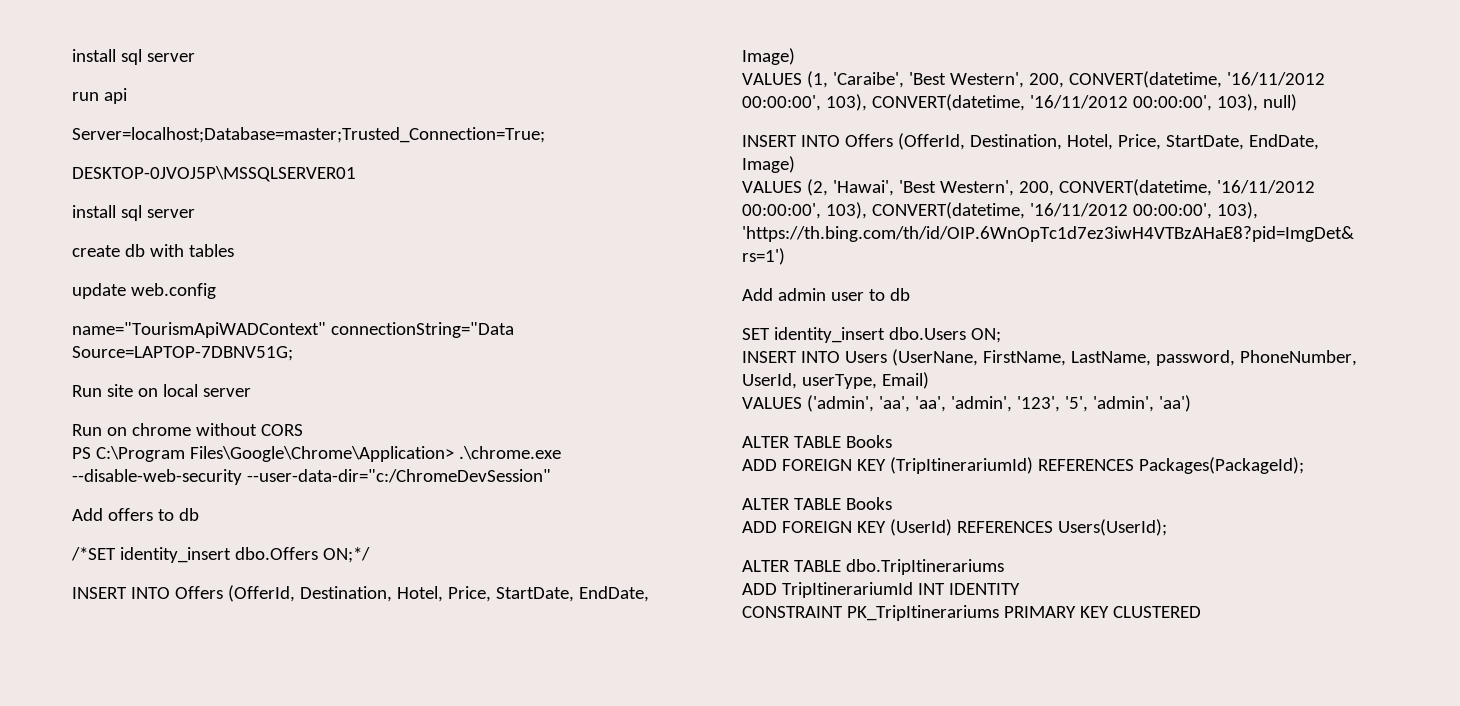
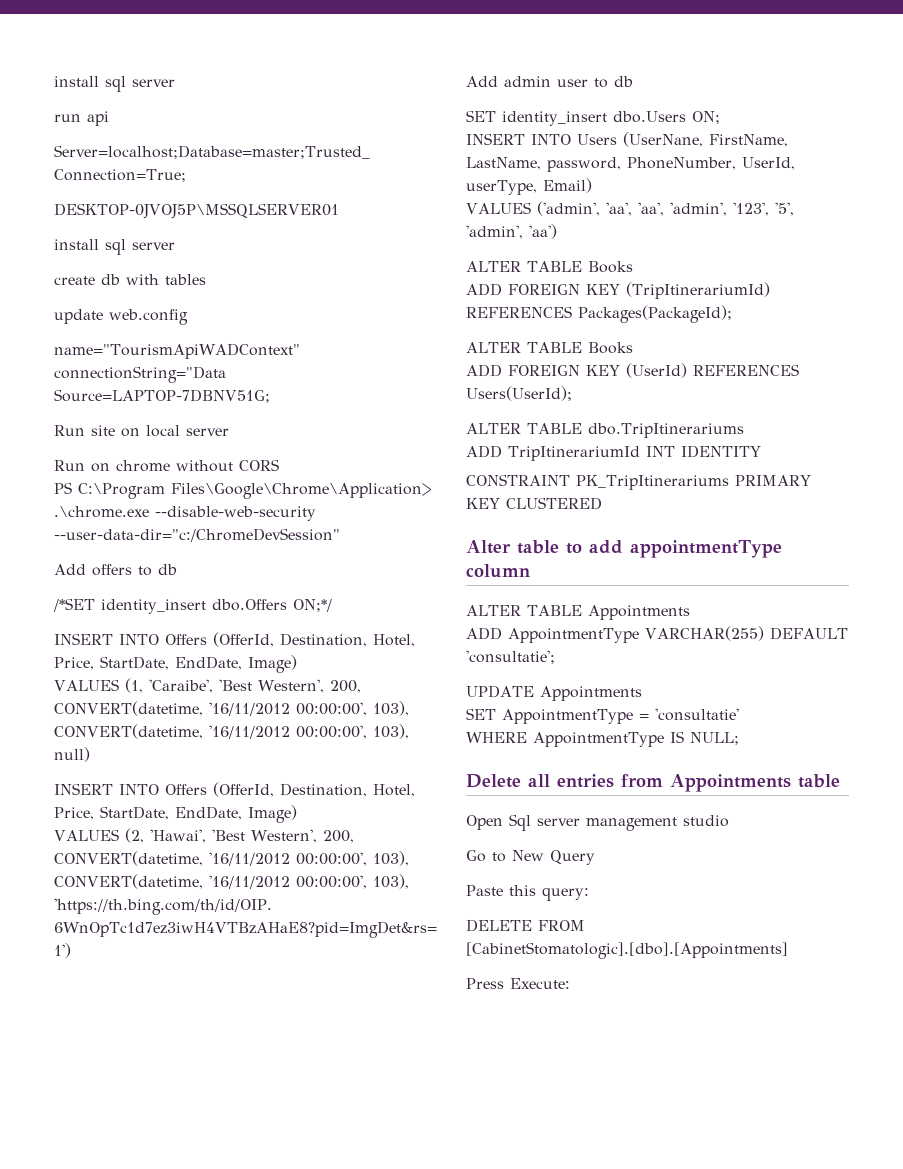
+ Alter table to add appointmentType column
+ ALTER TABLE Appointments
+ ADD AppointmentType VARCHAR(255) DEFAULT 'consultatie';
+ UPDATE Appointments
+ SET AppointmentType = 'consultatie'
+ WHERE AppointmentType IS NULL;
+ Delete all entries from Appointments table
+ Open Sql server management studio
+ Go to New Query
+ Paste this query:
+ DELETE FROM [CabinetStomatologic].[dbo].[Appointments]
+ Press Execute:

